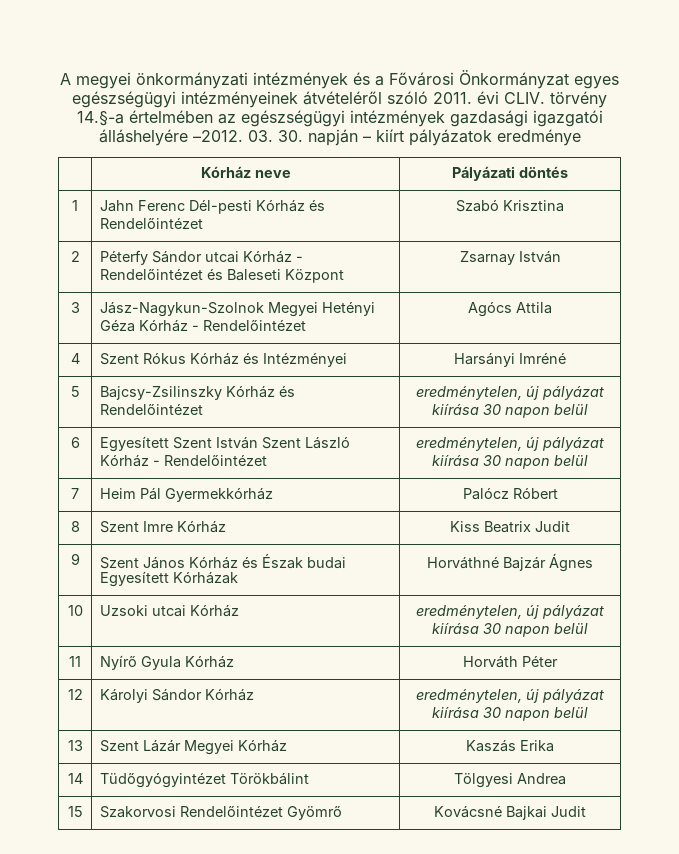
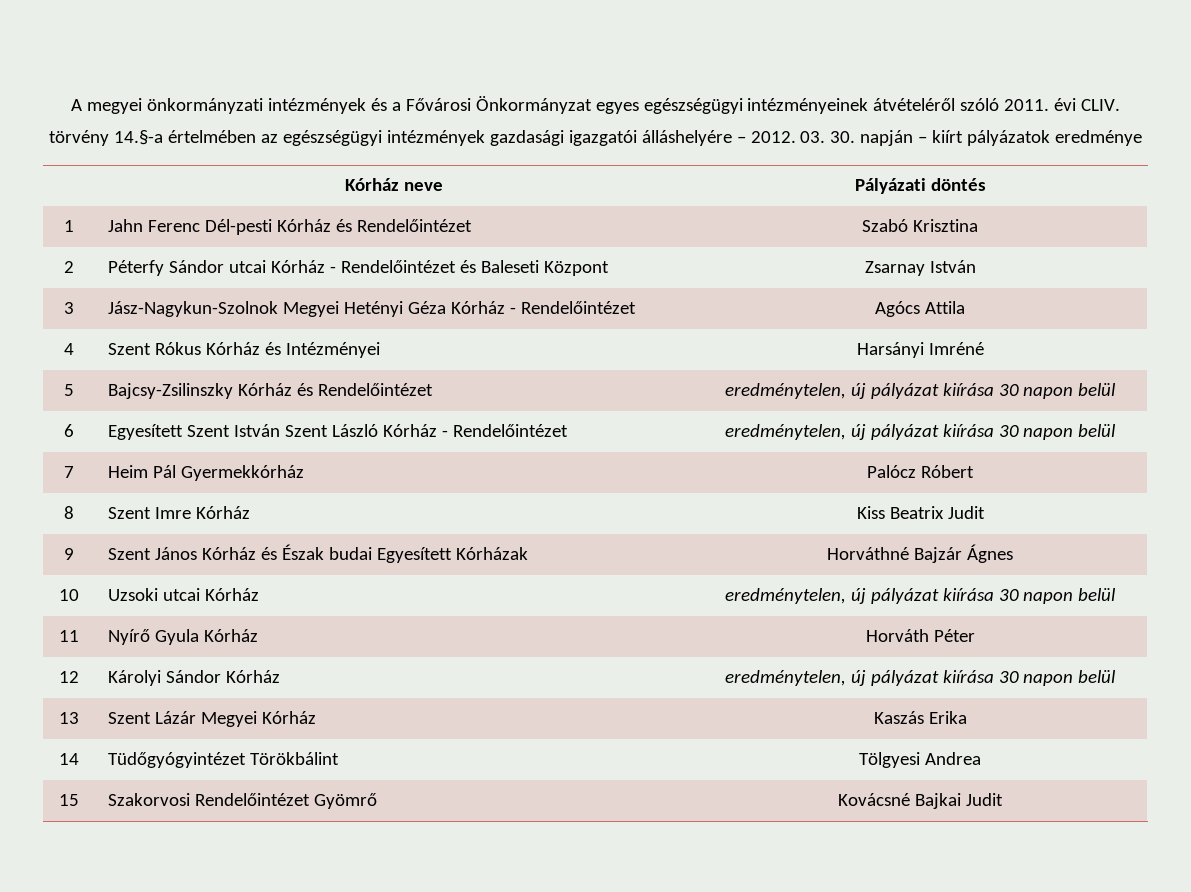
- A megyei önkormányzati intézmények és a Fővárosi Önkormányzat egyes egészségügyi intézményeinek átvételéről szóló 2011. évi CLIV. törvény 14.§-a értelmében az egészségügyi intézmények gazdasági igazgatói álláshelyére –2012.
+ A megyei önkormányzati intézmények és a Fővárosi Önkormányzat egyes egészségügyi intézményeinek átvételéről szóló 2011. évi CLIV. törvény 14.§-a értelmében az egészségügyi intézmények gazdasági igazgatói álláshelyére – 2012.

